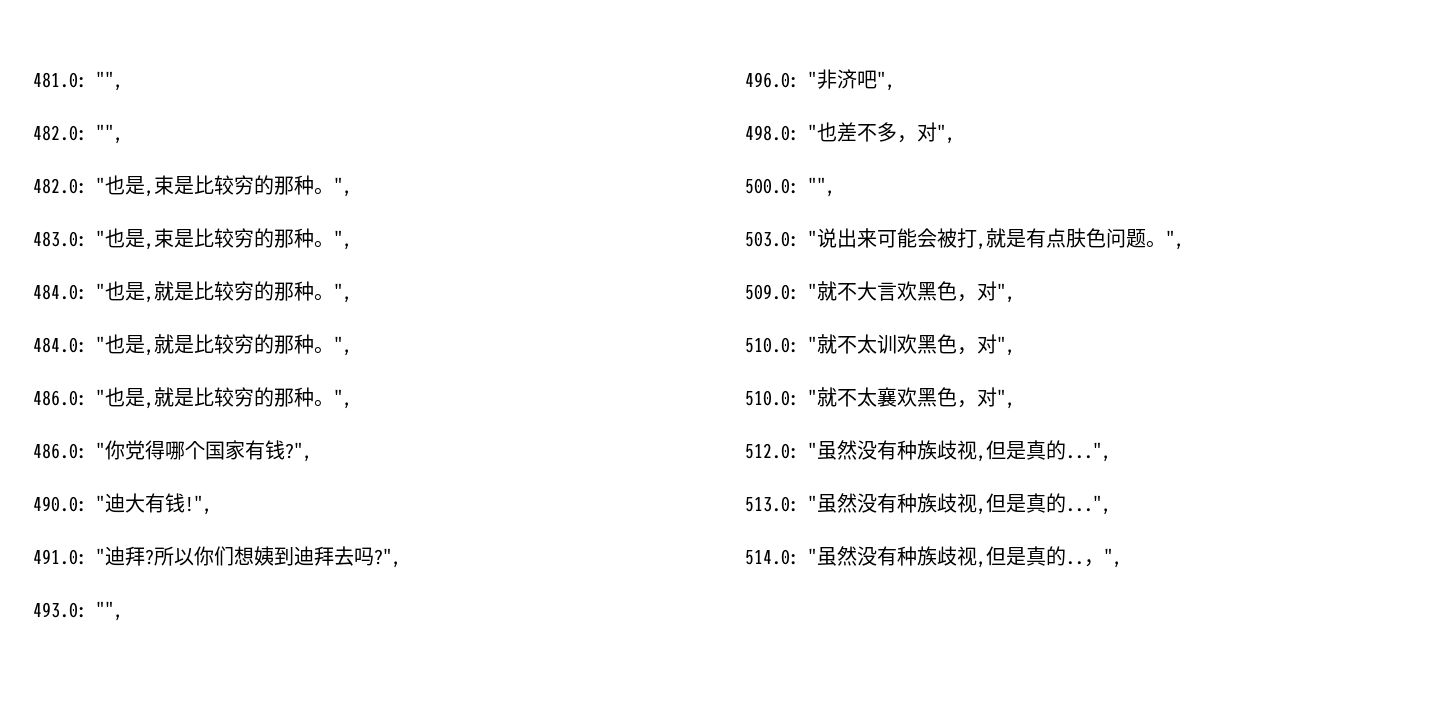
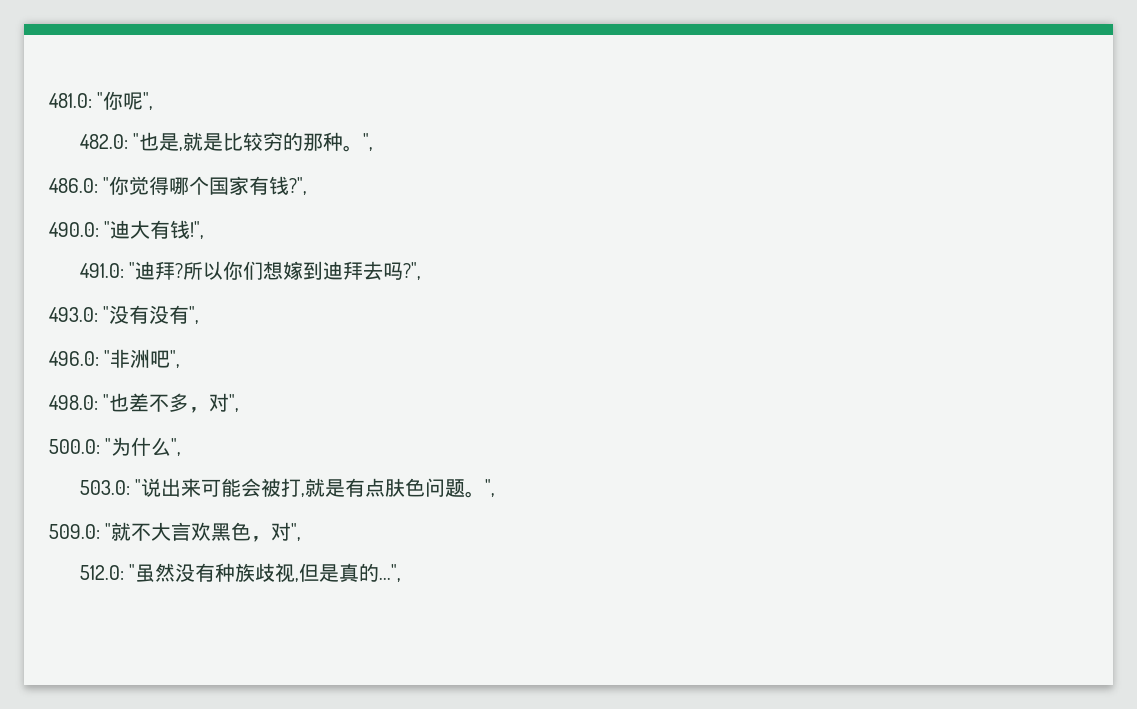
- 481.0: "",
- 482.0: "",
- 482.0: "也是,束是比较穷的那种。",
- 483.0: "也是,束是比较穷的那种。",
- 484.0: "也是,就是比较穷的那种。",
- 484.0: "也是,就是比较穷的那种。",
- 486.0: "也是,就是比较穷的那种。
+ 481.0: "你呢",
+ 482.0: "也是,就是比较穷的那种。
- 486.0: "你党得哪个国家有钱?",
+ 486.0: "你觉得哪个国家有钱?",
- 所以你们想姨到迪拜去吗?",
+ 所以你们想嫁到迪拜去吗?",
- 493.0: "",
+ 493.0: "没有没有",
- 496.0: "非济吧",
+ 496.0: "非洲吧",
- 500.0: "",
+ 500.0: "为什么",
- 510.0: "就不太训欢黑色，对",
- 510.0: "就不太襄欢黑色，对",
- 513.0: "虽然没有种族歧视,但是真的...",
- 514.0: "虽然没有种族歧视,但是真的..，",

